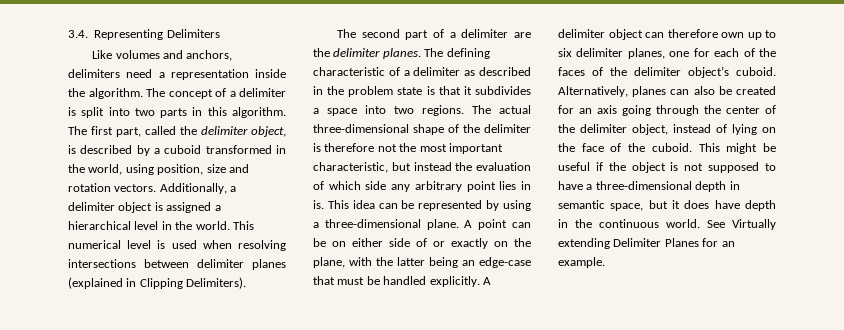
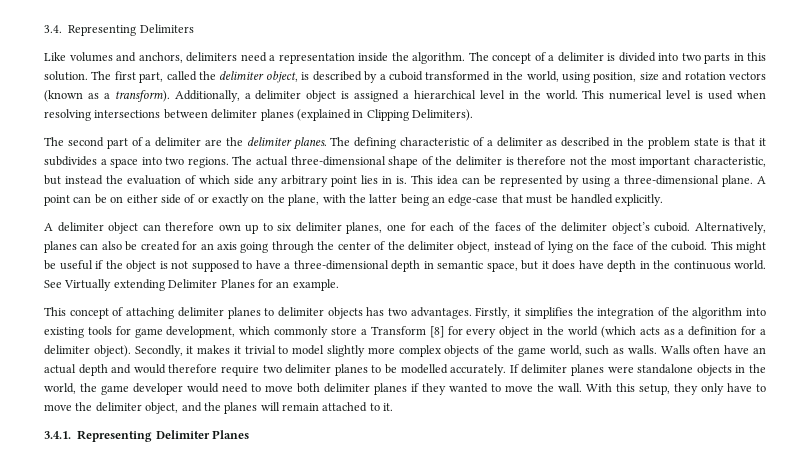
- The concept of a delimiter is split into two parts in this algorithm.
+ The concept of a delimiter is divided into two parts in this solution.
- The first part, called the delimiter object, is described by a cuboid transformed in the world, using position, size and rotation vectors.
+ The first part, called the delimiter object, is described by a cuboid transformed in the world, using position, size and rotation vectors (known as a transform).
- A point can be on either side of or exactly on the plane, with the latter being an edge-case that must be handled explicitly. A delimiter object can therefore own up to six delimiter planes, one for each of the faces of the delimiter object’s cuboid.
+ A point can be on either side of or exactly on the plane, with the latter being an edge-case that must be handled explicitly.
+ A delimiter object can therefore own up to six delimiter planes, one for each of the faces of the delimiter object’s cuboid.
+ This concept of attaching delimiter planes to delimiter objects has two advantages. Firstly, it simplifies the integration of the algorithm into existing tools for game development, which commonly store a Transform [8] for every object in the world (which acts as a definition for a delimiter object). Secondly, it makes it trivial to model slightly more complex objects of the game world, such as walls. Walls often have an actual depth and would therefore require two delimiter planes to be modelled accurately. If delimiter planes were standalone objects in the world, the game developer would need to move both delimiter planes if they wanted to move the wall. With this setup, they only have to move the delimiter object, and the planes will remain attached to it.
+ 3.4.1. Representing Delimiter Planes

